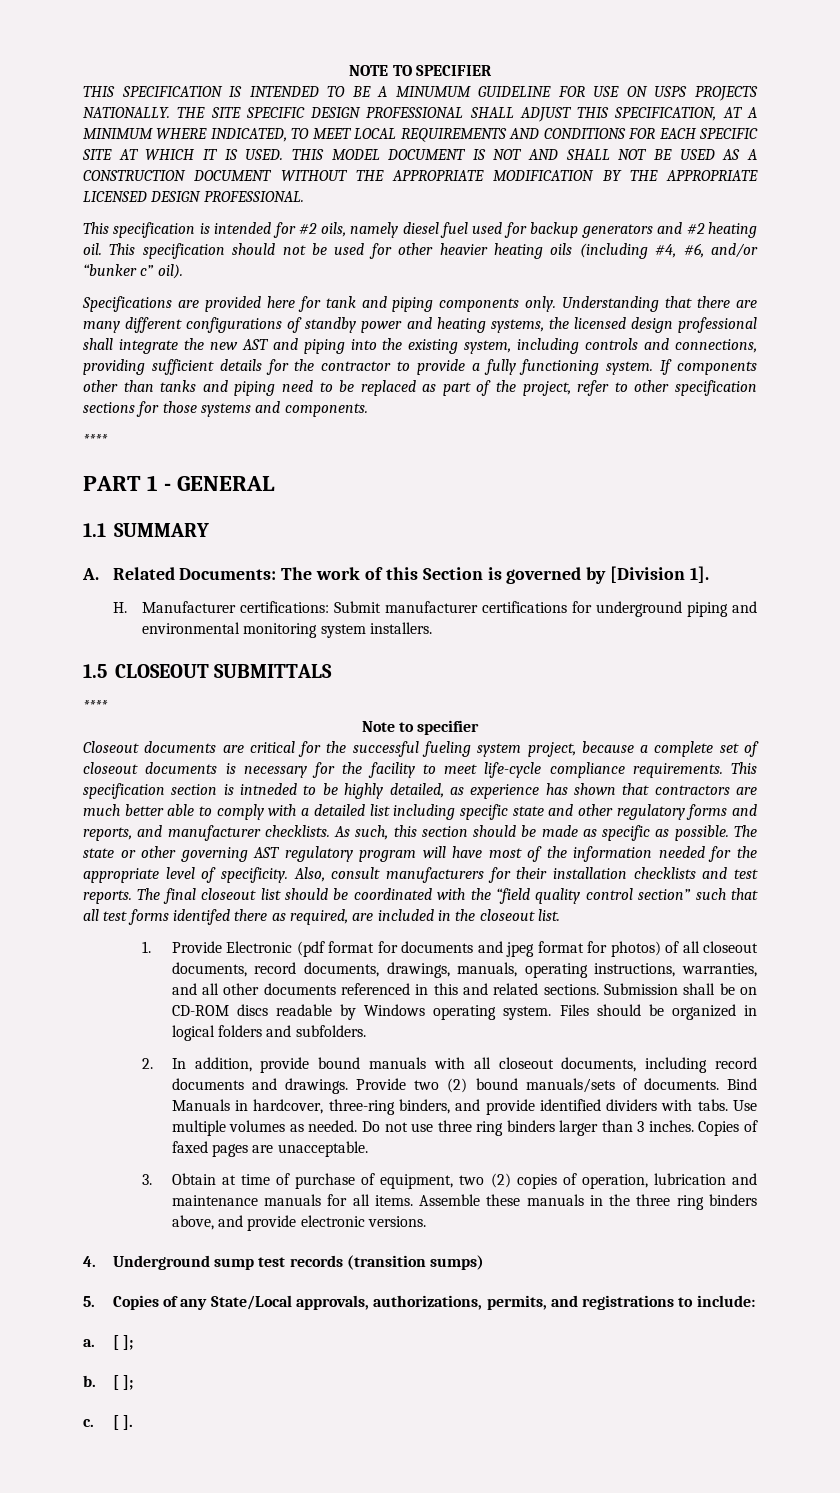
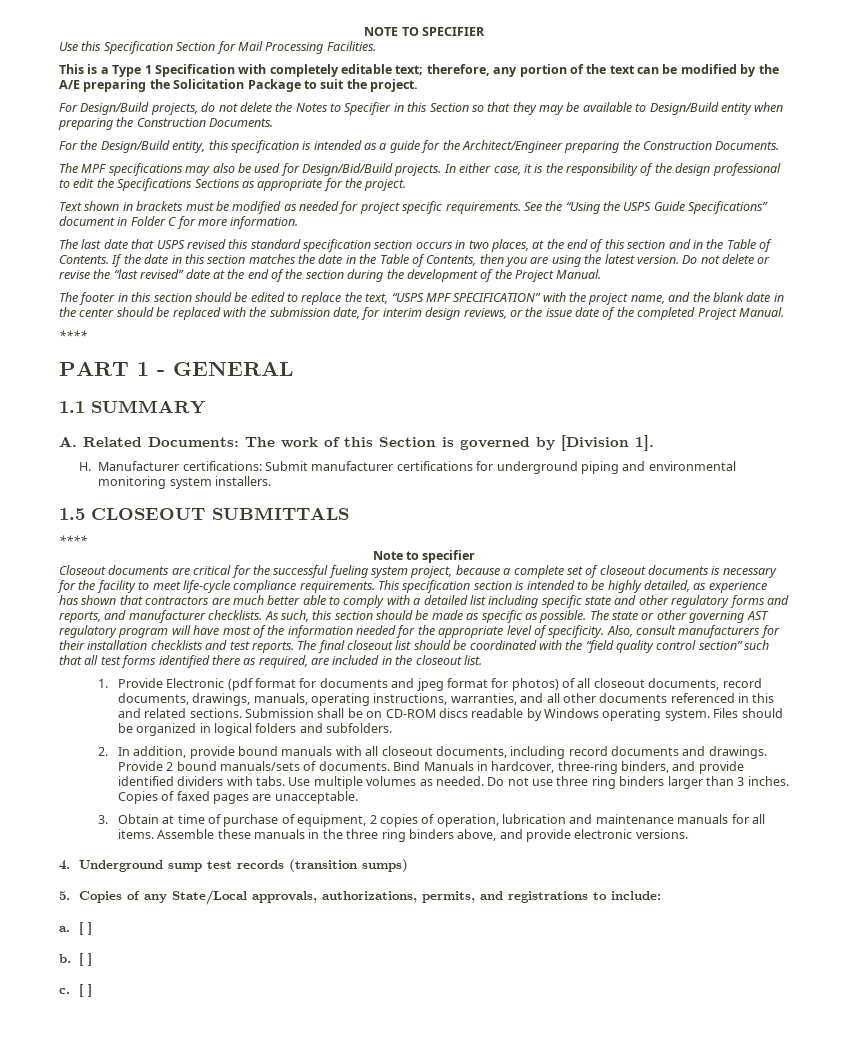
- THIS SPECIFICATION IS INTENDED TO BE A MINUMUM GUIDELINE FOR USE ON USPS PROJECTS NATIONALLY. THE SITE SPECIFIC DESIGN PROFESSIONAL SHALL ADJUST THIS SPECIFICATION, AT A MINIMUM WHERE INDICATED, TO MEET LOCAL REQUIREMENTS AND CONDITIONS FOR EACH SPECIFIC SITE AT WHICH IT IS USED. THIS MODEL DOCUMENT IS NOT AND SHALL NOT BE USED AS A CONSTRUCTION DOCUMENT WITHOUT THE APPROPRIATE MODIFICATION BY THE APPROPRIATE LICENSED DESIGN PROFESSIONAL.
- This specification is intended for #2 oils, namely diesel fuel used for backup generators and #2 heating oil. This specification should not be used for other heavier heating oils (including #4, #6, and/or “bunker c” oil).
- Specifications are provided here for tank and piping components only. Understanding that there are many different configurations of standby power and heating systems, the licensed design professional shall integrate the new AST and piping into the existing system, including controls and connections, providing sufficient details for the contractor to provide a fully functioning system. If components other than tanks and piping need to be replaced as part of the project, refer to other specification sections for those systems and components.
+ Use this Specification Section for Mail Processing Facilities.
+ This is a Type 1 Specification with completely editable text; therefore, any portion of the text can be modified by the A/E preparing the Solicitation Package to suit the project.
+ For Design/Build projects, do not delete the Notes to Specifier in this Section so that they may be available to Design/Build entity when preparing the Construction Documents.
+ For the Design/Build entity, this specification is intended as a guide for the Architect/Engineer preparing the Construction Documents.
+ The MPF specifications may also be used for Design/Bid/Build projects. In either case, it is the responsibility of the design professional to edit the Specifications Sections as appropriate for the project.
+ Text shown in brackets must be modified as needed for project specific requirements. See the “Using the USPS Guide Specifications” document in Folder C for more information.
+ The last date that USPS revised this standard specification section occurs in two places, at the end of this section and in the Table of Contents. If the date in this section matches the date in the Table of Contents, then you are using the latest version. Do not delete or revise the “last revised” date at the end of the section during the development of the Project Manual.
+ The footer in this section should be edited to replace the text, “USPS MPF SPECIFICATION” with the project name, and the blank date in the center should be replaced with the submission date, for interim design reviews, or the issue date of the completed Project Manual.
- This specification section is intneded to be highly detailed, as experience has shown that contractors are much better able to comply with a detailed list including specific state and other regulatory forms and reports, and manufacturer checklists.
+ This specification section is intended to be highly detailed, as experience has shown that contractors are much better able to comply with a detailed list including specific state and other regulatory forms and reports, and manufacturer checklists.
- The final closeout list should be coordinated with the “field quality control section” such that all test forms identifed there as required, are included in the closeout list.
+ The final closeout list should be coordinated with the “field quality control section” such that all test forms identified there as required, are included in the closeout list.
- Provide two (2) bound manuals/sets of documents.
+ Provide 2 bound manuals/sets of documents.
- 3. Obtain at time of purchase of equipment, two (2) copies of operation, lubrication and maintenance manuals for all items.
+ 3. Obtain at time of purchase of equipment, 2 copies of operation, lubrication and maintenance manuals for all items.
- a. [ ];
+ a. [ ]
- b. [ ];
+ b. [ ]
- c. [ ].
+ c. [ ]

